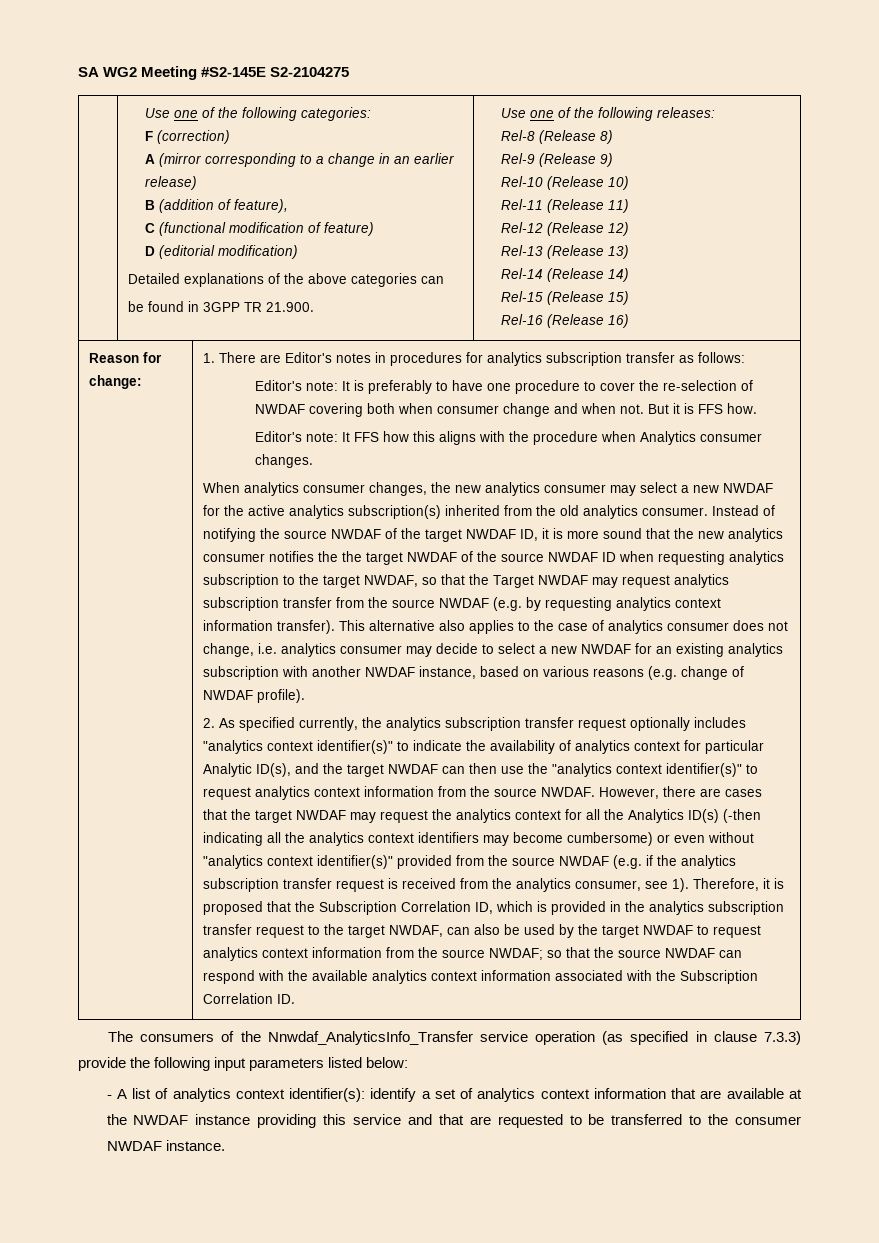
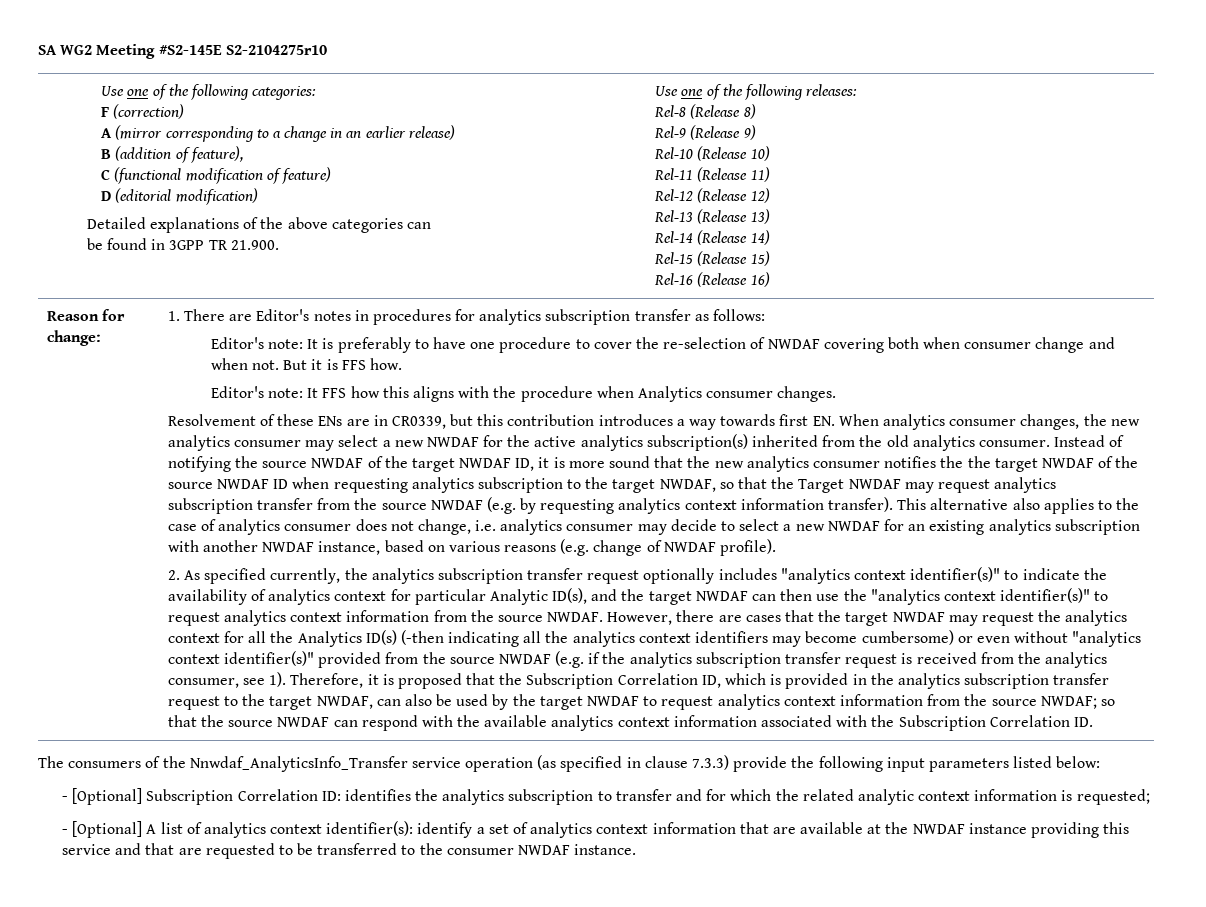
- SA WG2 Meeting #S2-145E S2-2104275
+ SA WG2 Meeting #S2-145E S2-2104275r10
- When analytics consumer changes, the new analytics consumer may select a new NWDAF for the active analytics subscription(s) inherited from the old analytics consumer.
+ Resolvement of these ENs are in CR0339, but this contribution introduces a way towards first EN. When analytics consumer changes, the new analytics consumer may select a new NWDAF for the active analytics subscription(s) inherited from the old analytics consumer.
- - A list of analytics context identifier(s): identify a set of analytics context information that are available at the NWDAF instance providing this service and that are requested to be transferred to the consumer NWDAF instance.
+ - [Optional] Subscription Correlation ID: identifies the analytics subscription to transfer and for which the related analytic context information is requested;
+ - [Optional] A list of analytics context identifier(s): identify a set of analytics context information that are available at the NWDAF instance providing this service and that are requested to be transferred to the consumer NWDAF instance.

